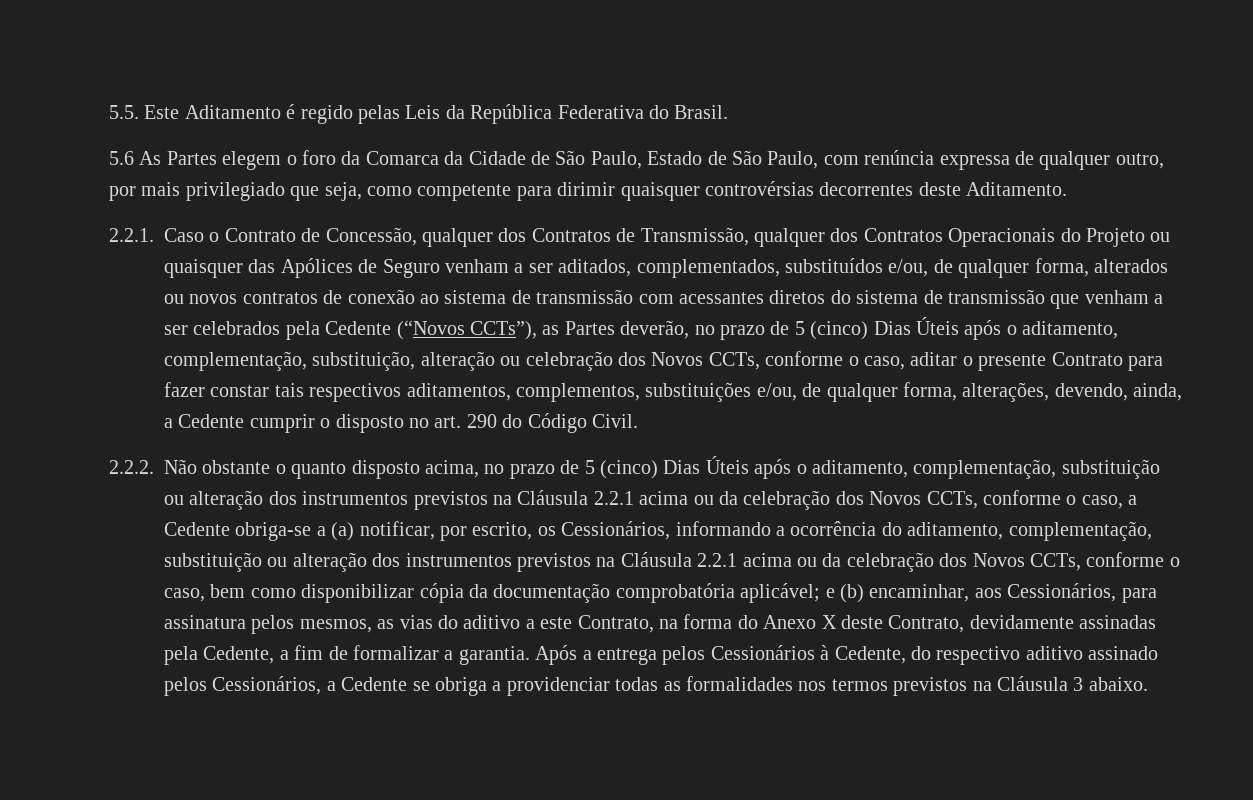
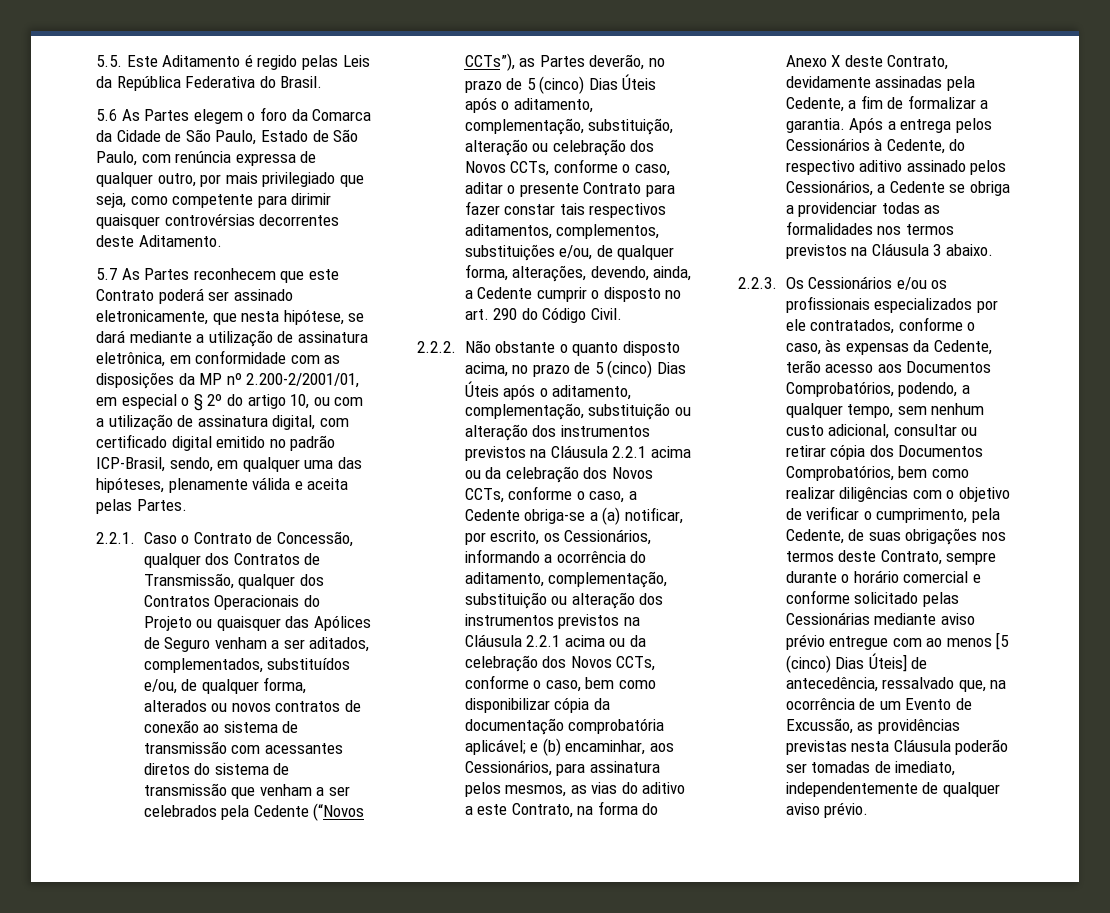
+ 5.7 As Partes reconhecem que este Contrato poderá ser assinado eletronicamente, que nesta hipótese, se dará mediante a utilização de assinatura eletrônica, em conformidade com as disposições da MP nº 2.200-2/2001/01, em especial o § 2º do artigo 10, ou com a utilização de assinatura digital, com certificado digital emitido no padrão ICP-Brasil, sendo, em qualquer uma das hipóteses, plenamente válida e aceita pelas Partes.
+ 2.2.3. Os Cessionários e/ou os profissionais especializados por ele contratados, conforme o caso, às expensas da Cedente, terão acesso aos Documentos Comprobatórios, podendo, a qualquer tempo, sem nenhum custo adicional, consultar ou retirar cópia dos Documentos Comprobatórios, bem como realizar diligências com o objetivo de verificar o cumprimento, pela Cedente, de suas obrigações nos termos deste Contrato, sempre durante o horário comercial e conforme solicitado pelas Cessionárias mediante aviso prévio entregue com ao menos [5 (cinco) Dias Úteis] de antecedência, ressalvado que, na ocorrência de um Evento de Excussão, as providências previstas nesta Cláusula poderão ser tomadas de imediato, independentemente de qualquer aviso prévio.

